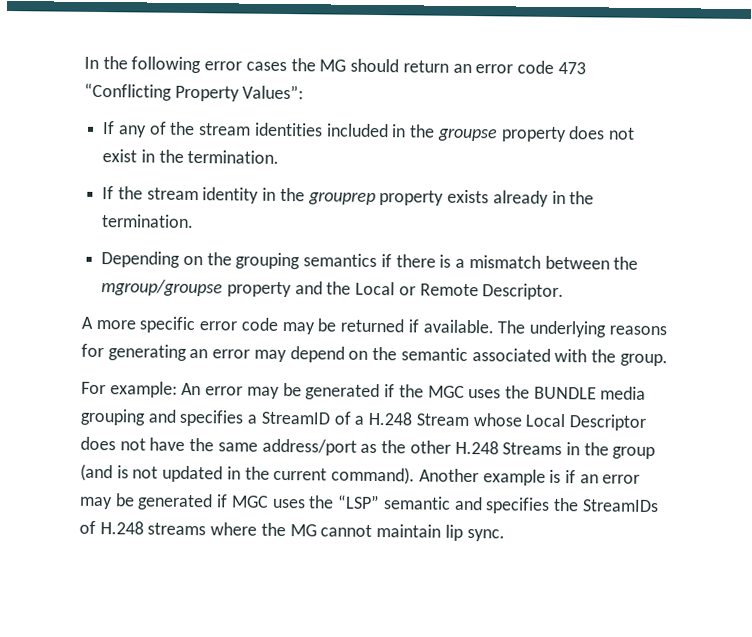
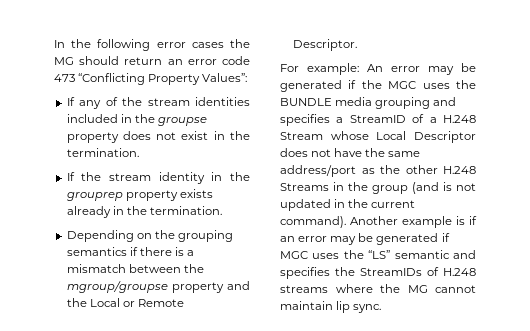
- A more specific error code may be returned if available. The underlying reasons for generating an error may depend on the semantic associated with the group.
- Another example is if an error may be generated if MGC uses the “LSP” semantic and specifies the StreamIDs of H.248 streams where the MG cannot maintain lip sync.
+ Another example is if an error may be generated if MGC uses the “LS” semantic and specifies the StreamIDs of H.248 streams where the MG cannot maintain lip sync.

